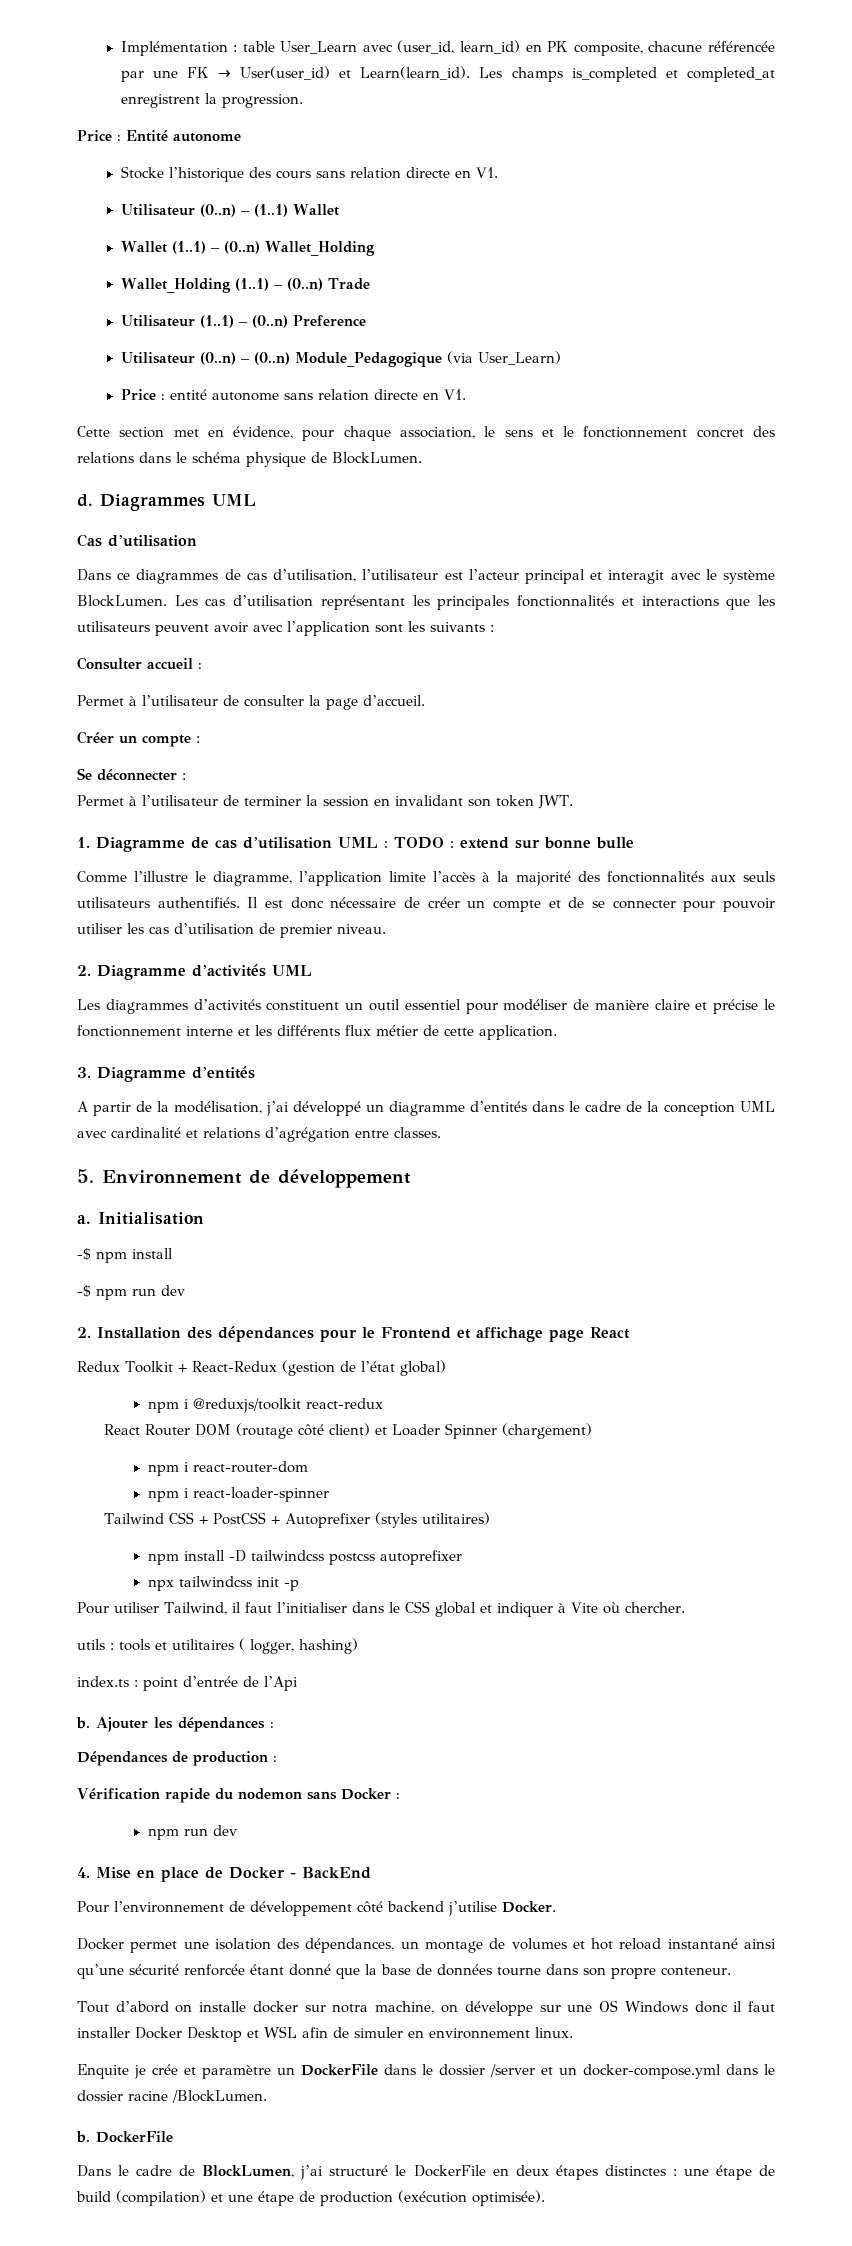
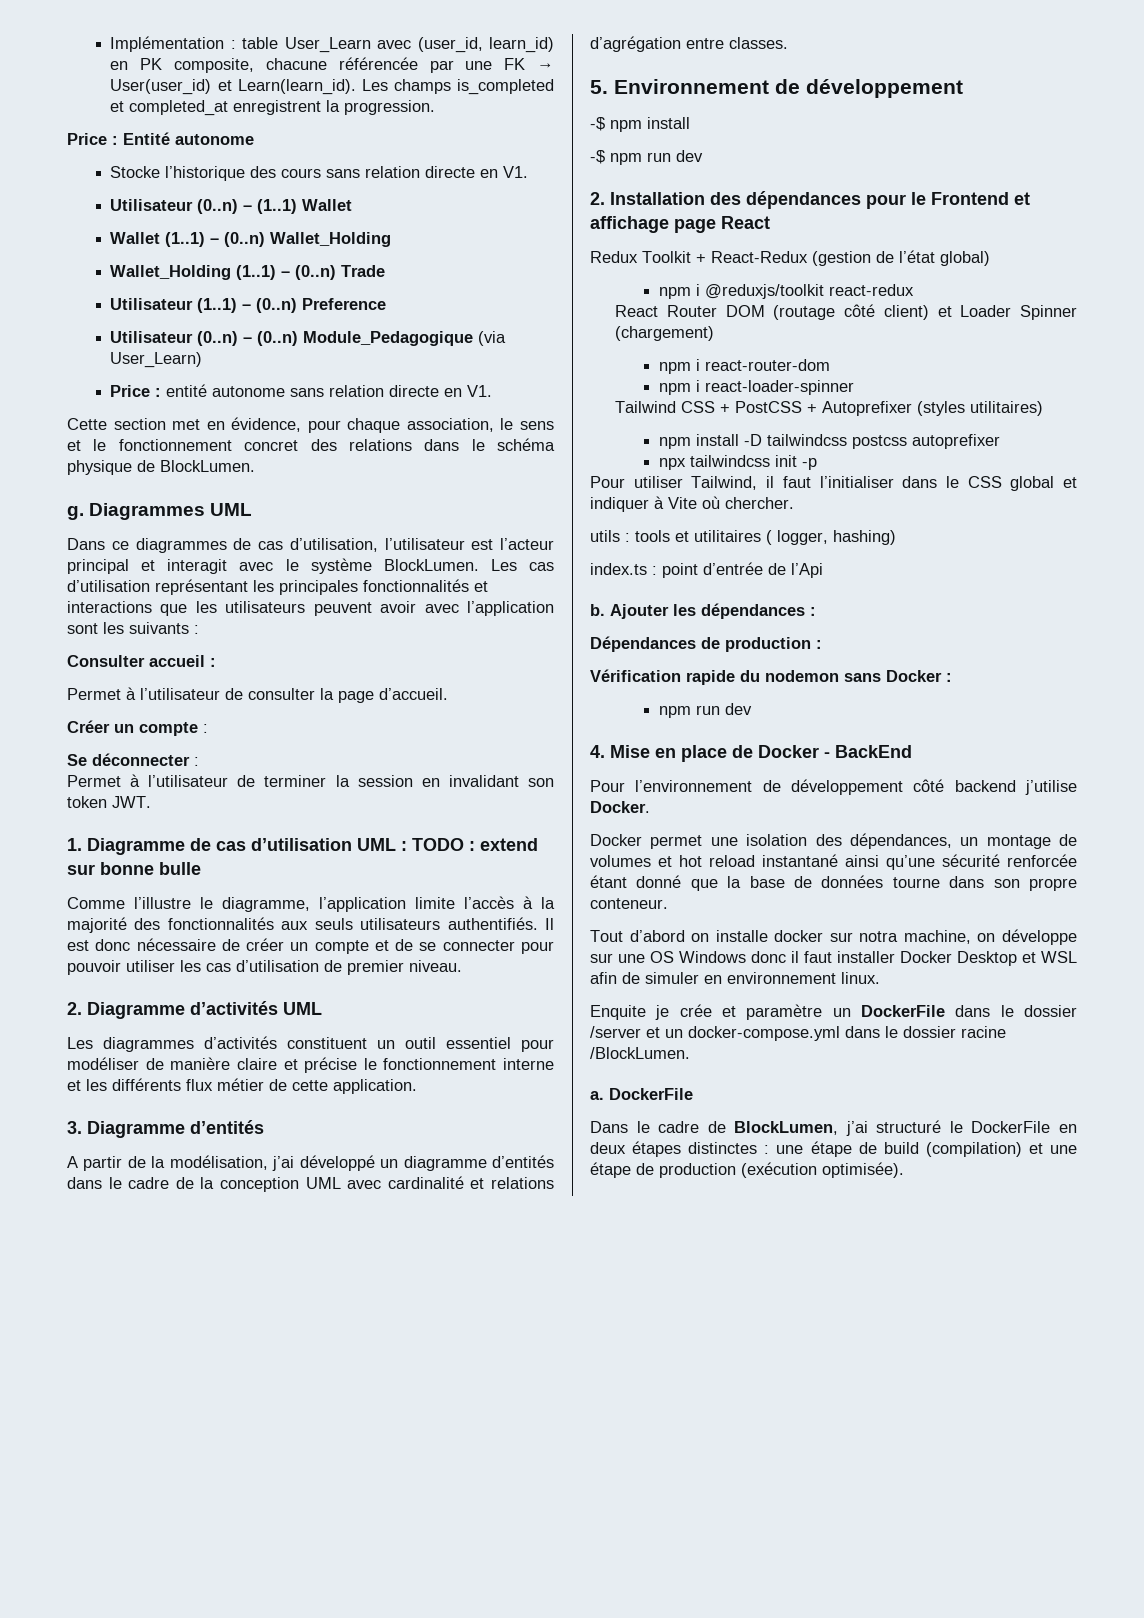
- d.
+ g.
- Cas d’utilisation
- a. Initialisation
  Enquite je crée et paramètre un DockerFile dans le dossier /server et un docker-compose.yml dans le dossier racine /BlockLumen.
- b.
+ a.

